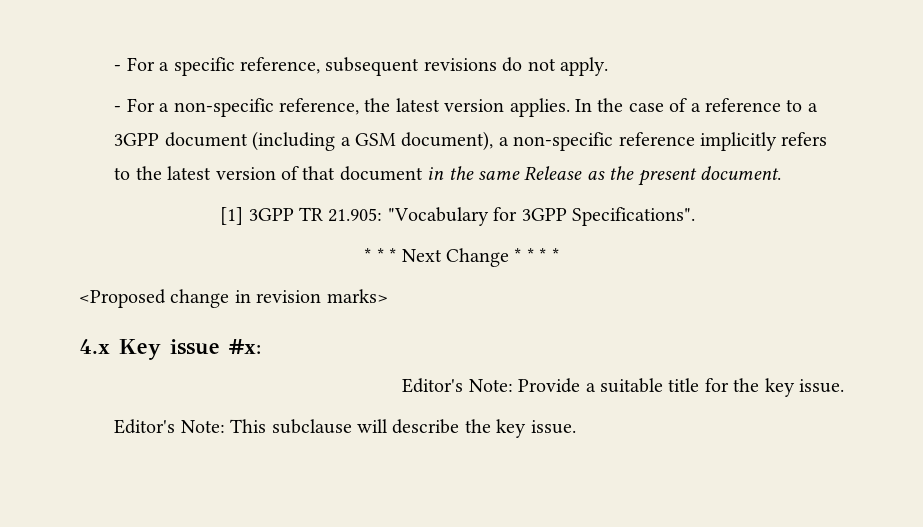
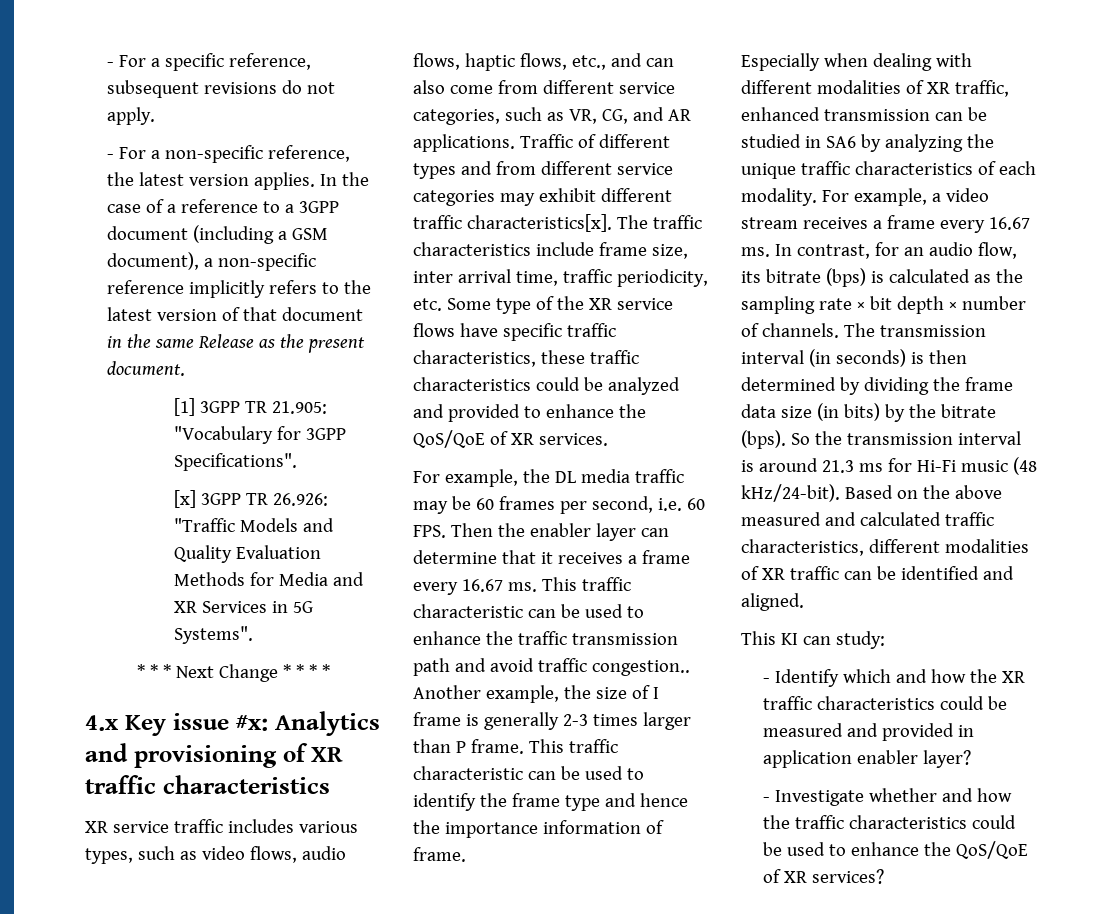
+ [x] 3GPP TR 26.926: "Traffic Models and Quality Evaluation Methods for Media and XR Services in 5G Systems".
- <Proposed change in revision marks>
- 4.x Key issue #x:
- Editor's Note: Provide a suitable title for the key issue.
- Editor's Note: This subclause will describe the key issue.
+ 4.x Key issue #x: Analytics and provisioning of XR traffic characteristics
+ XR service traffic includes various types, such as video flows, audio flows, haptic flows, etc., and can also come from different service categories, such as VR, CG, and AR applications. Traffic of different types and from different service categories may exhibit different traffic characteristics[x]. The traffic characteristics include frame size, inter arrival time, traffic periodicity, etc. Some type of the XR service flows have specific traffic characteristics, these traffic characteristics could be analyzed and provided to enhance the QoS/QoE of XR services.
+ For example, the DL media traffic may be 60 frames per second, i.e. 60 FPS. Then the enabler layer can determine that it receives a frame every 16.67 ms. This traffic characteristic can be used to enhance the traffic transmission path and avoid traffic congestion.. Another example, the size of I frame is generally 2-3 times larger than P frame. This traffic characteristic can be used to identify the frame type and hence the importance information of frame.
+ Especially when dealing with different modalities of XR traffic, enhanced transmission can be studied in SA6 by analyzing the unique traffic characteristics of each modality. For example, a video stream receives a frame every 16.67 ms. In contrast, for an audio flow, its bitrate (bps) is calculated as the sampling rate × bit depth × number of channels. The transmission interval (in seconds) is then determined by dividing the frame data size (in bits) by the bitrate (bps). So the transmission interval is around 21.3 ms for Hi-Fi music (48 kHz/24-bit). Based on the above measured and calculated traffic characteristics, different modalities of XR traffic can be identified and aligned.
+ This KI can study:
+ - Identify which and how the XR traffic characteristics could be measured and provided in application enabler layer?
+ - Investigate whether and how the traffic characteristics could be used to enhance the QoS/QoE of XR services?

